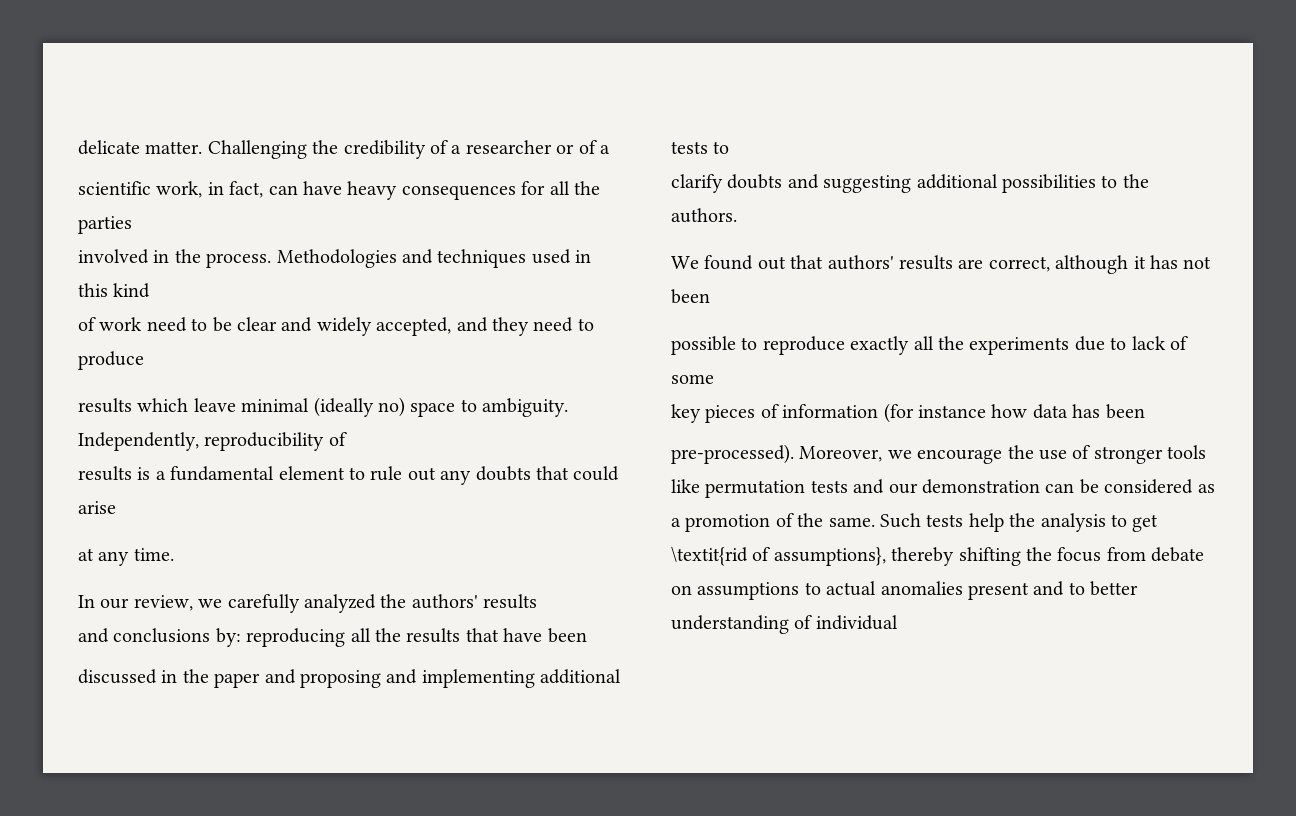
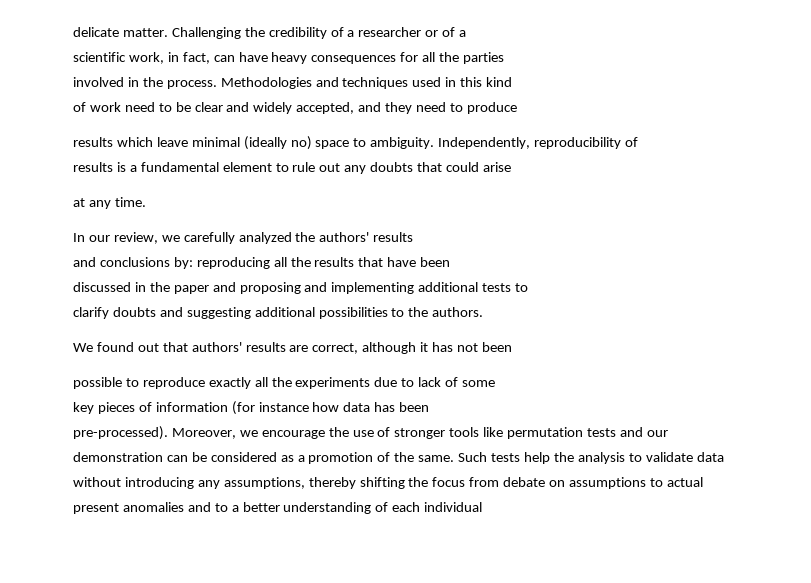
- Such tests help the analysis to get \textit{rid of assumptions}, thereby shifting the focus from debate on assumptions to actual anomalies present and to better understanding of individual
+ Such tests help the analysis to validate data without introducing any assumptions, thereby shifting the focus from debate on assumptions to actual present anomalies and to a better understanding of each individual

